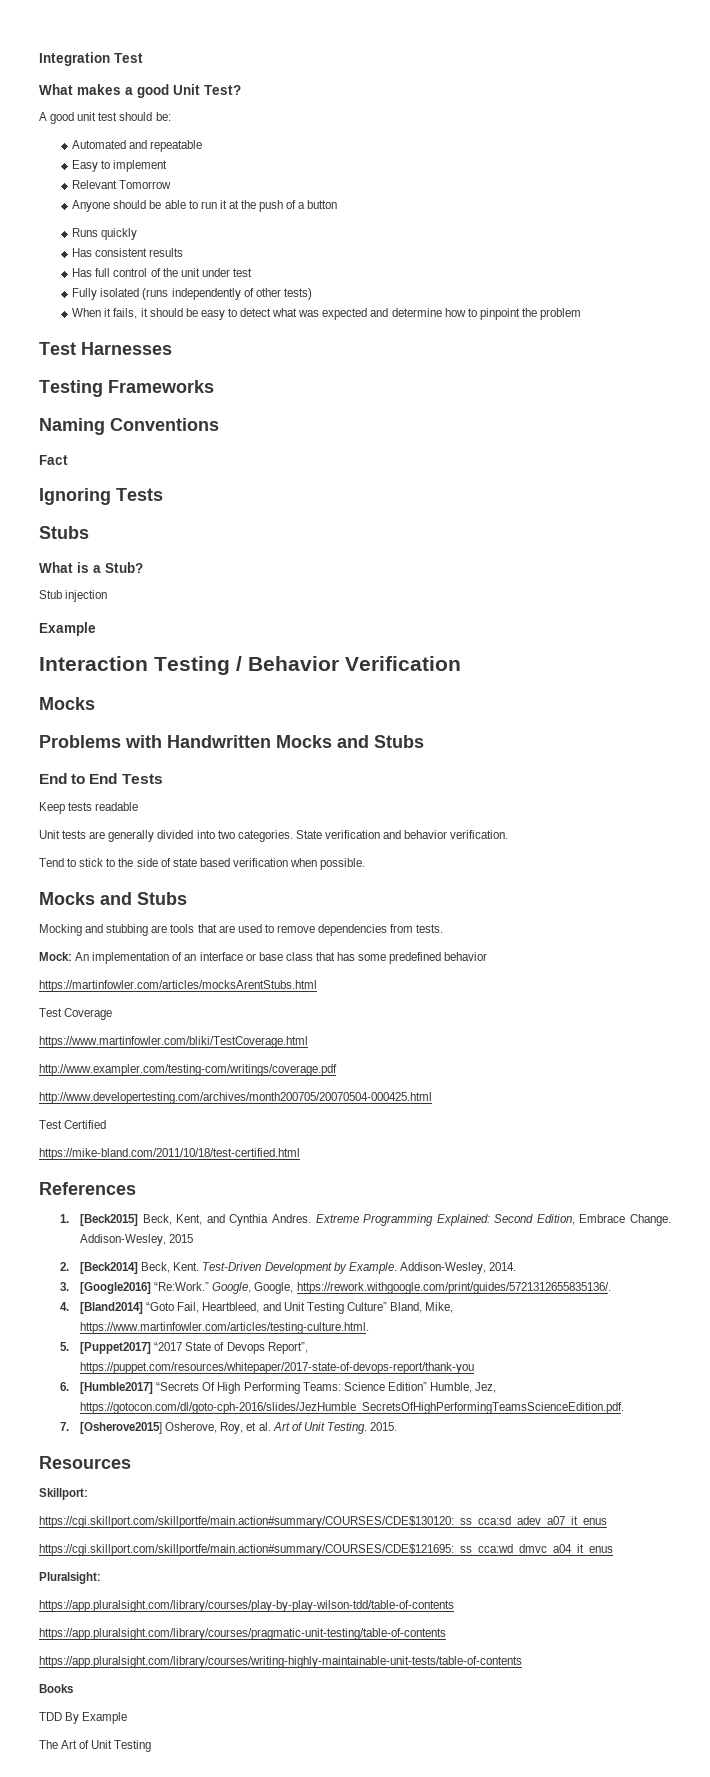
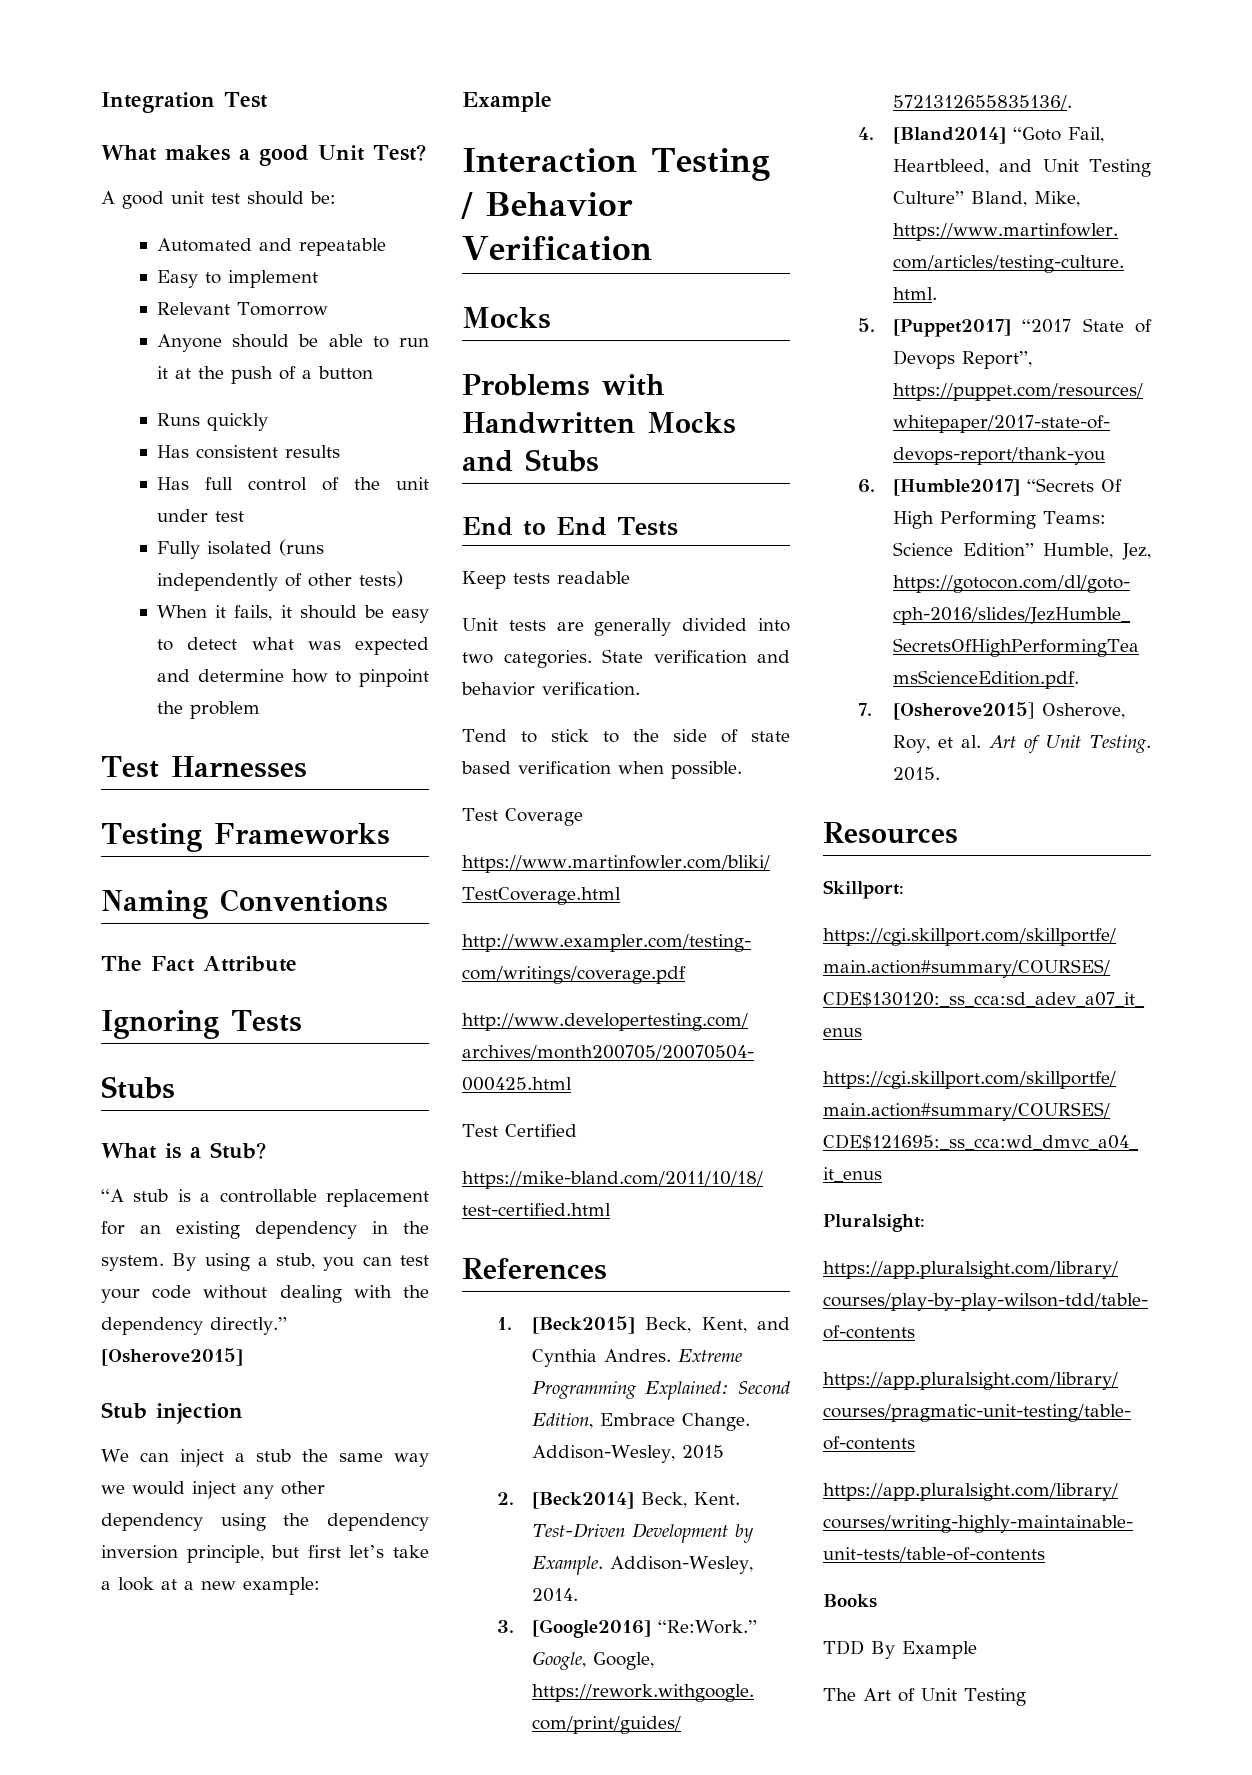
- Fact
+ The Fact Attribute
+ “A stub is a controllable replacement for an existing dependency in the system. By using a stub, you can test your code without dealing with the dependency directly.” [Osherove2015]
  Stub injection
+ We can inject a stub the same way we would inject any other dependency using the dependency inversion principle, but first let’s take a look at a new example:
  Tend to stick to the side of state based verification when possible.
- Mocks and Stubs
- Mocking and stubbing are tools that are used to remove dependencies from tests.
- Mock: An implementation of an interface or base class that has some predefined behavior
- https://martinfowler.com/articles/mocksArentStubs.html

